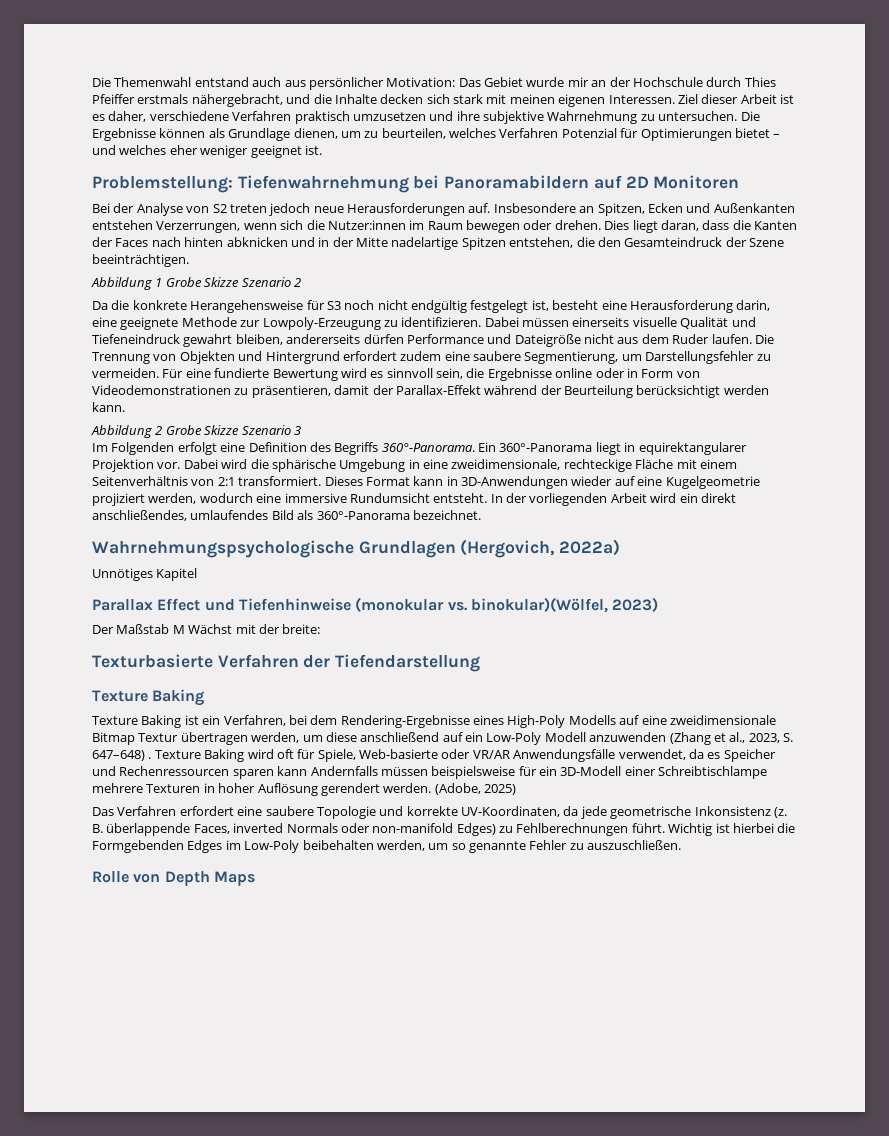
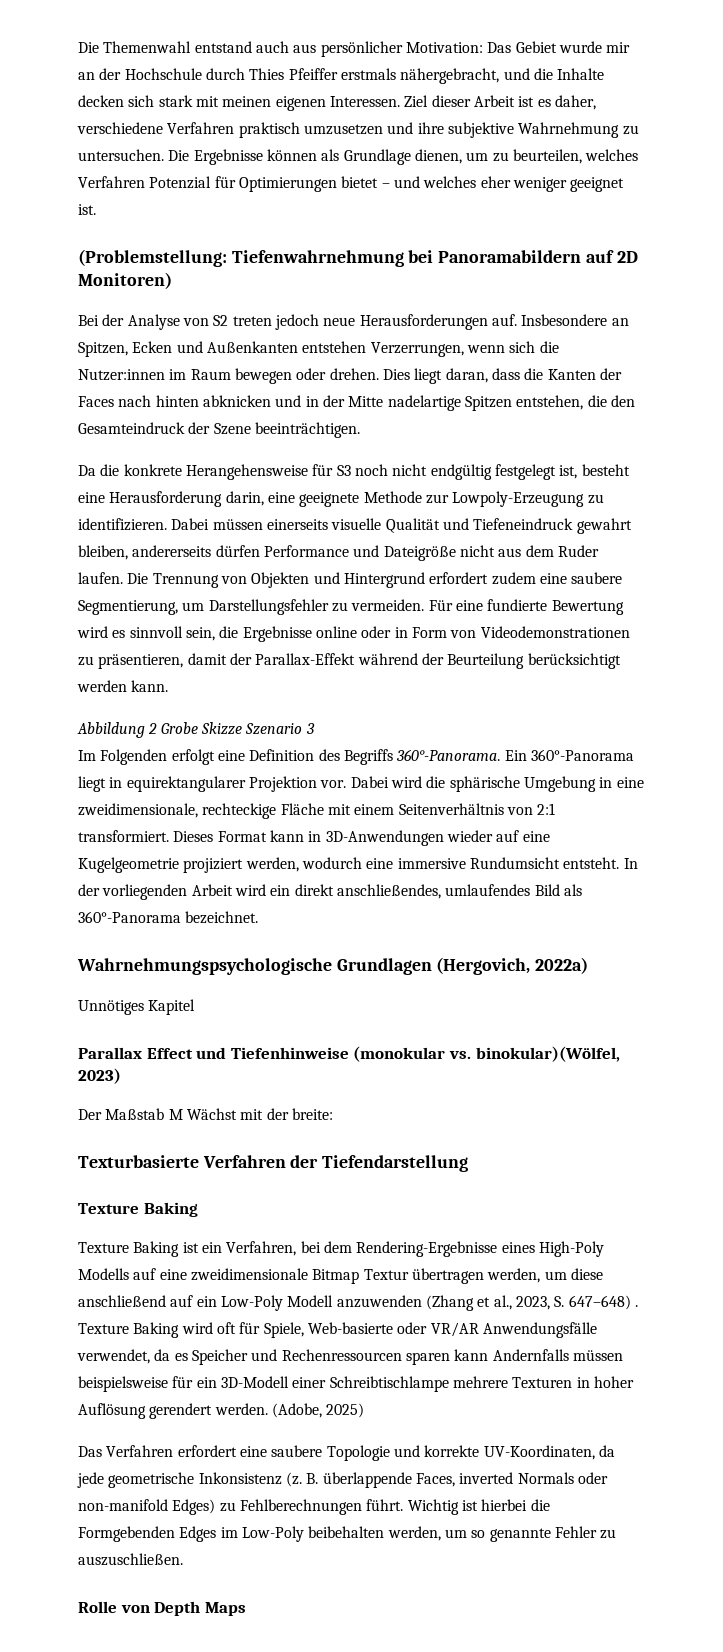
- Problemstellung: Tiefenwahrnehmung bei Panoramabildern auf 2D Monitoren
+ (Problemstellung: Tiefenwahrnehmung bei Panoramabildern auf 2D Monitoren)
- Abbildung 1 Grobe Skizze Szenario 2

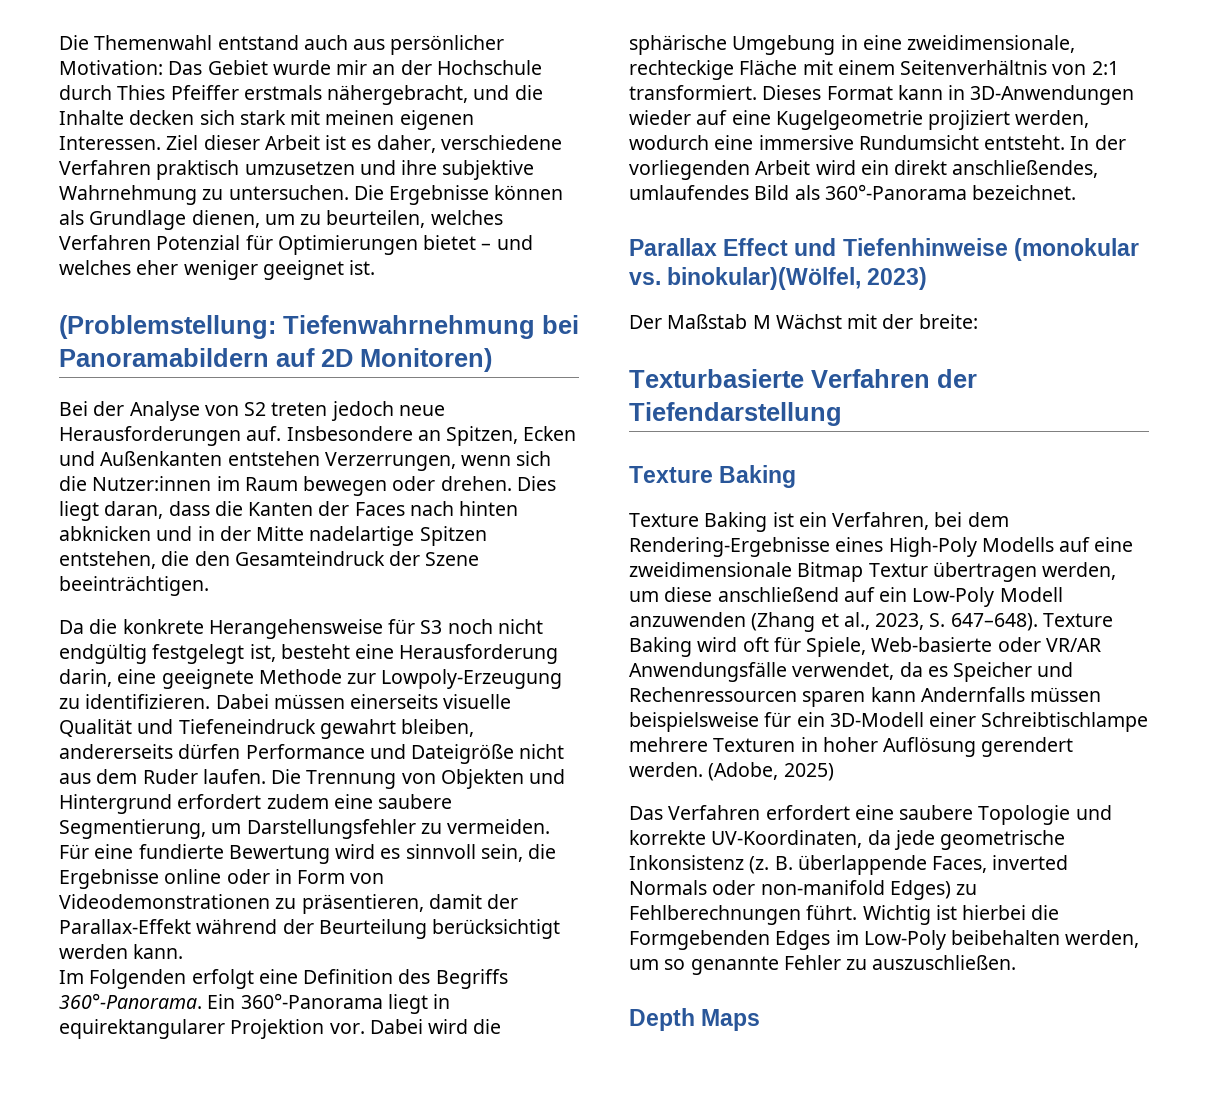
- Abbildung 2 Grobe Skizze Szenario 3
- Wahrnehmungspsychologische Grundlagen (Hergovich, 2022a)
- Unnötiges Kapitel
- Texture Baking ist ein Verfahren, bei dem Rendering-Ergebnisse eines High-Poly Modells auf eine zweidimensionale Bitmap Textur übertragen werden, um diese anschließend auf ein Low-Poly Modell anzuwenden (Zhang et al., 2023, S. 647–648) .
+ Texture Baking ist ein Verfahren, bei dem Rendering-Ergebnisse eines High-Poly Modells auf eine zweidimensionale Bitmap Textur übertragen werden, um diese anschließend auf ein Low-Poly Modell anzuwenden (Zhang et al., 2023, S. 647–648).
- Rolle von Depth Maps
+ Depth Maps

